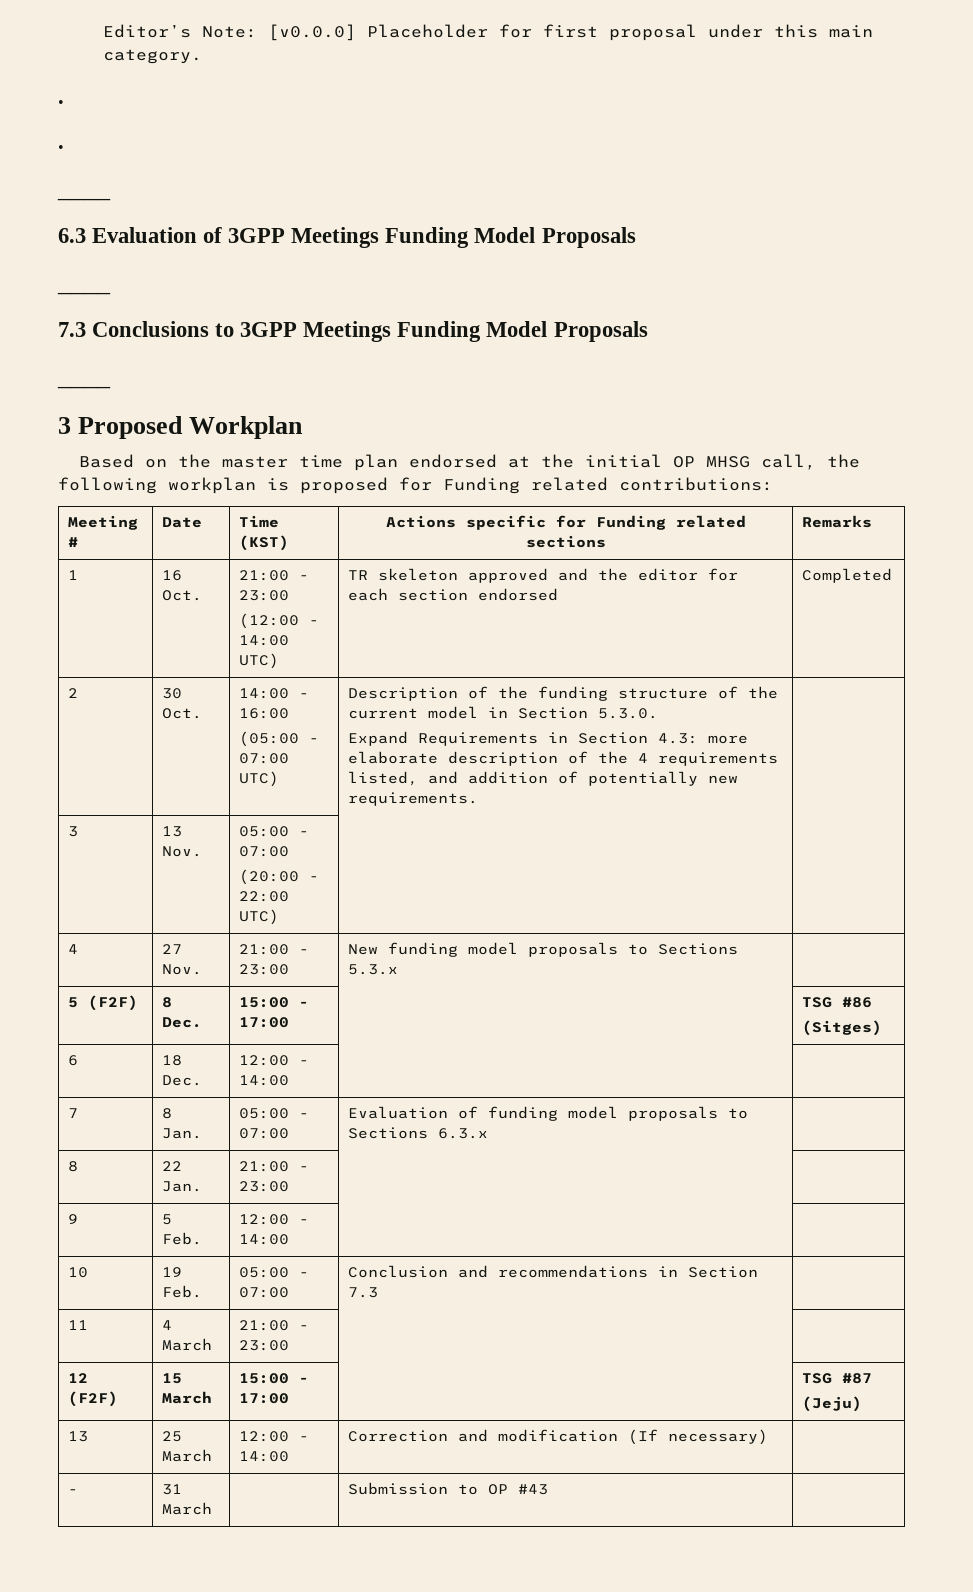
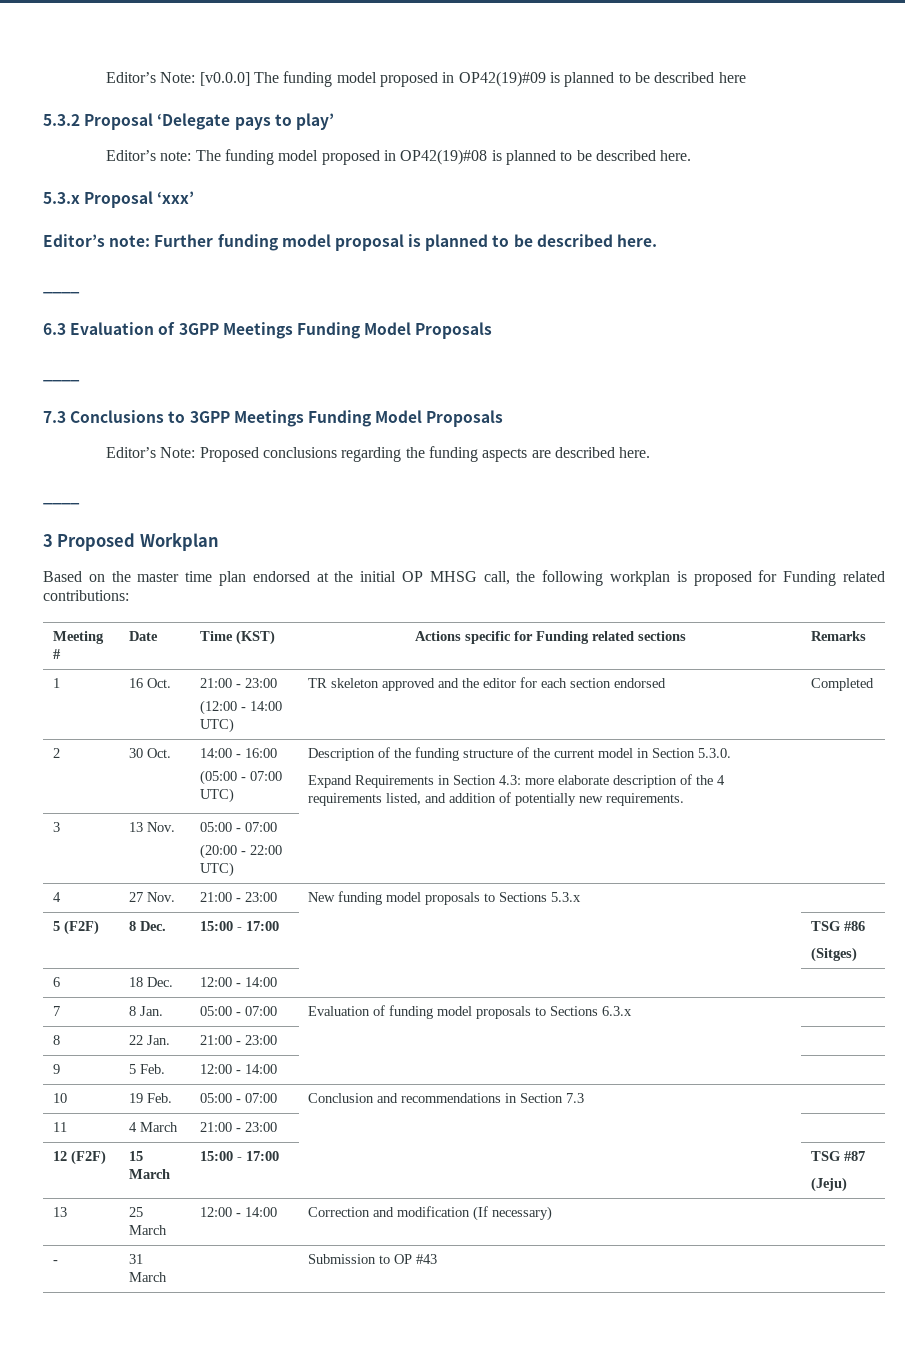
- Editor’s Note: [v0.0.0] Placeholder for first proposal under this main category.
- .
- .
+ Editor’s Note: [v0.0.0] The funding model proposed in OP42(19)#09 is planned to be described here
+ 5.3.2 Proposal ‘Delegate pays to play’
+ Editor’s note: The funding model proposed in OP42(19)#08 is planned to be described here.
+ 5.3.x Proposal ‘xxx’
+ Editor’s note: Further funding model proposal is planned to be described here.
+ Editor’s Note: Proposed conclusions regarding the funding aspects are described here.

